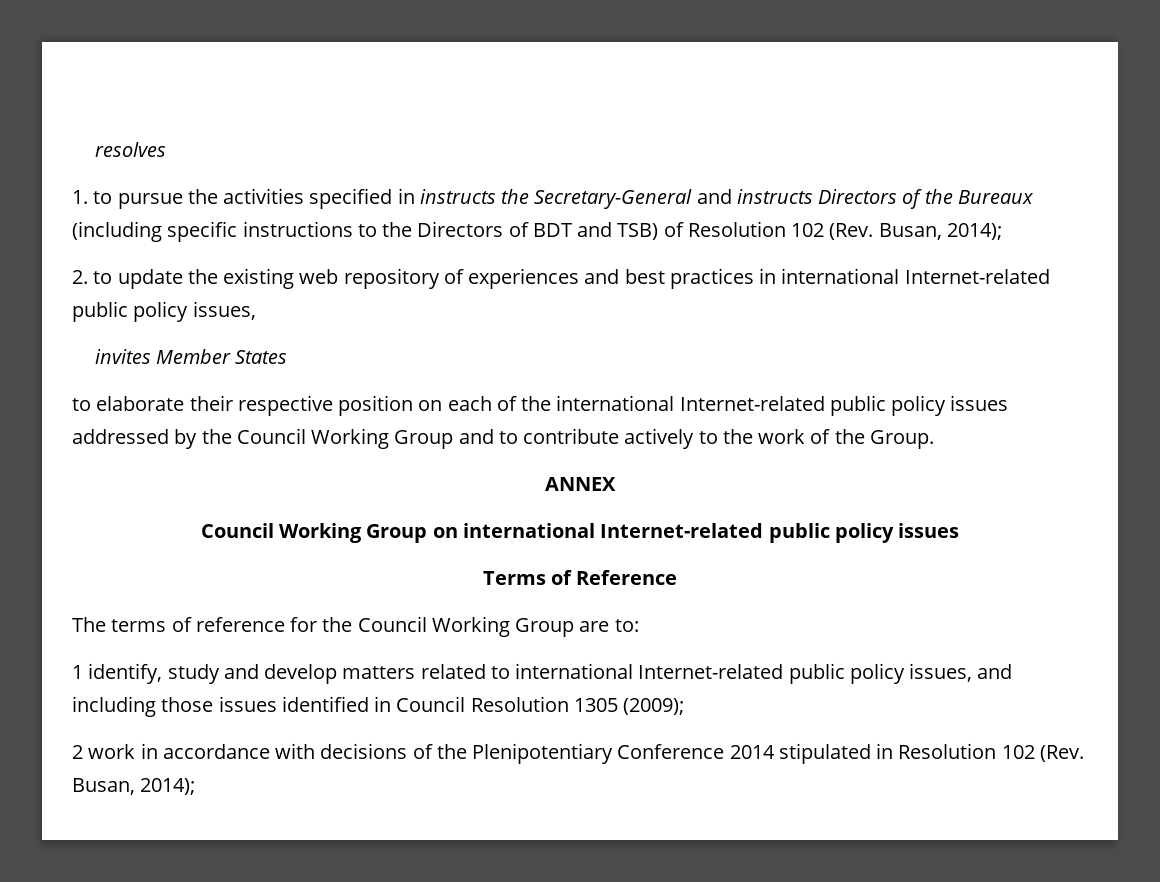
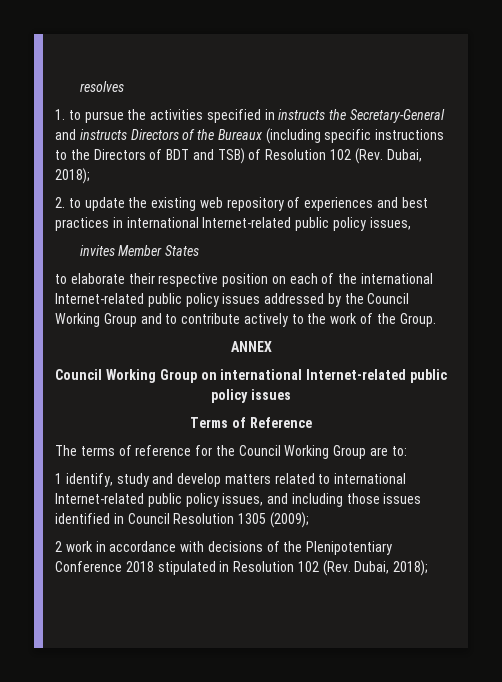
- 1. to pursue the activities specified in instructs the Secretary-General and instructs Directors of the Bureaux (including specific instructions to the Directors of BDT and TSB) of Resolution 102 (Rev. Busan, 2014);
+ 1. to pursue the activities specified in instructs the Secretary-General and instructs Directors of the Bureaux (including specific instructions to the Directors of BDT and TSB) of Resolution 102 (Rev. Dubai, 2018);
- 2 work in accordance with decisions of the Plenipotentiary Conference 2014 stipulated in Resolution 102 (Rev. Busan, 2014);
+ 2 work in accordance with decisions of the Plenipotentiary Conference 2018 stipulated in Resolution 102 (Rev. Dubai, 2018);

